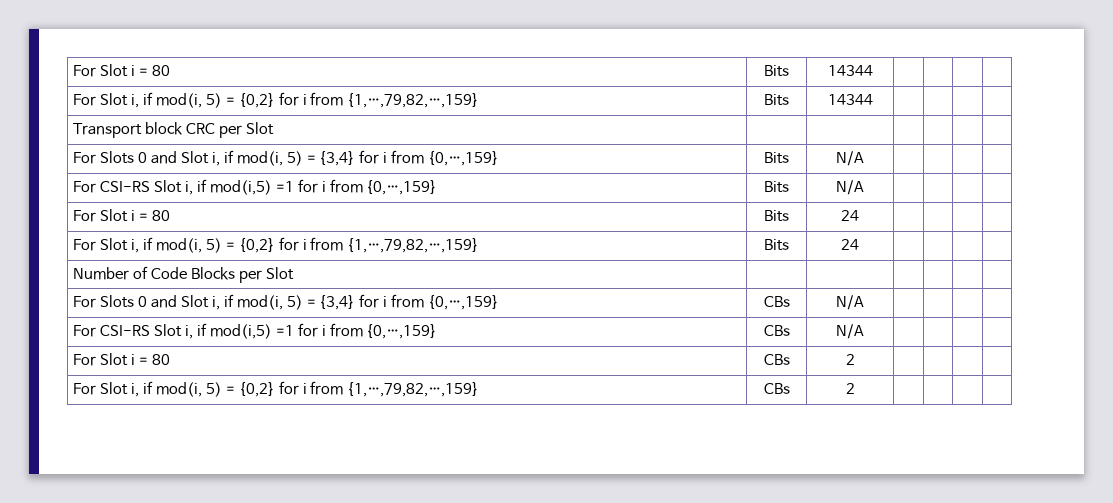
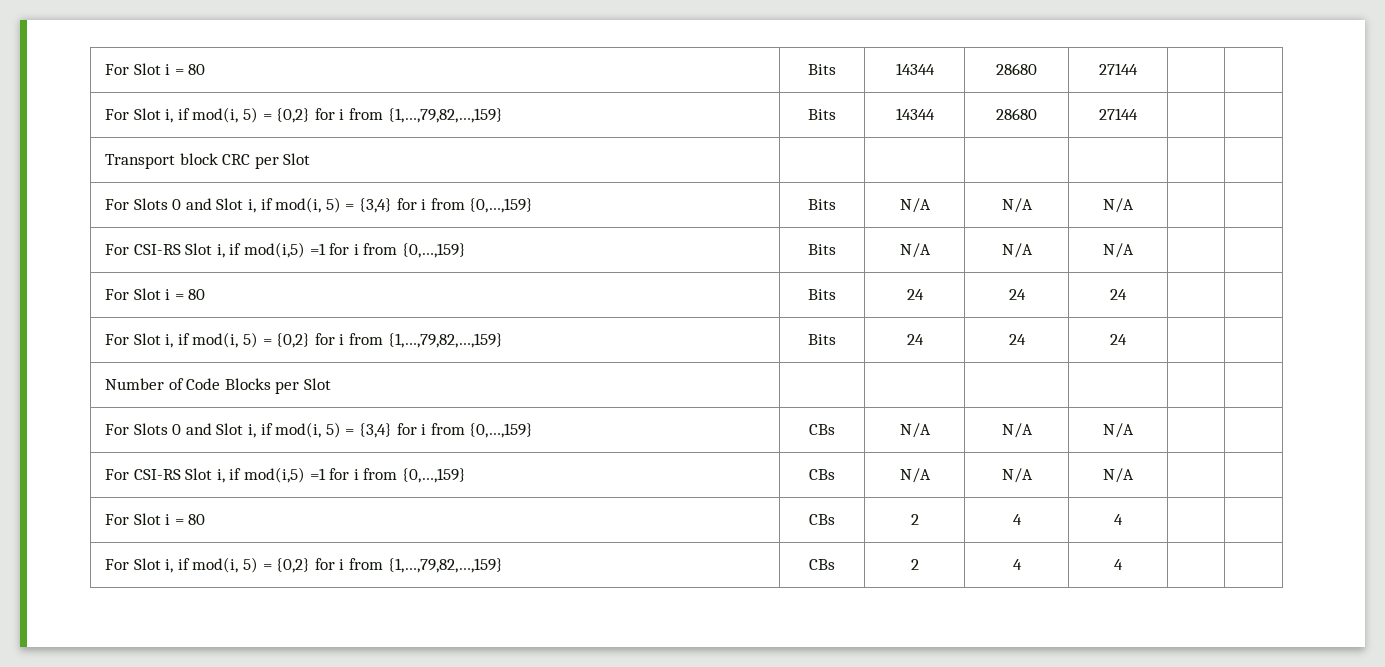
- For Slot i = 80 | Bits | 14344 | | | |
+ For Slot i = 80 | Bits | 14344 | 28680 | 27144 | |
- For Slot i, if mod(i, 5) = {0,2} for i from {1,…,79,82,…,159} | Bits | 14344 | | | |
+ For Slot i, if mod(i, 5) = {0,2} for i from {1,…,79,82,…,159} | Bits | 14344 | 28680 | 27144 | |
- For Slots 0 and Slot i, if mod(i, 5) = {3,4} for i from {0,…,159} | Bits | N/A | | | |
+ For Slots 0 and Slot i, if mod(i, 5) = {3,4} for i from {0,…,159} | Bits | N/A | N/A | N/A | |
- For CSI-RS Slot i, if mod(i,5) =1 for i from {0,…,159} | Bits | N/A | | | |
+ For CSI-RS Slot i, if mod(i,5) =1 for i from {0,…,159} | Bits | N/A | N/A | N/A | |
- For Slot i = 80 | Bits | 24 | | | |
+ For Slot i = 80 | Bits | 24 | 24 | 24 | |
- For Slot i, if mod(i, 5) = {0,2} for i from {1,…,79,82,…,159} | Bits | 24 | | | |
+ For Slot i, if mod(i, 5) = {0,2} for i from {1,…,79,82,…,159} | Bits | 24 | 24 | 24 | |
- For Slots 0 and Slot i, if mod(i, 5) = {3,4} for i from {0,…,159} | CBs | N/A | | | |
+ For Slots 0 and Slot i, if mod(i, 5) = {3,4} for i from {0,…,159} | CBs | N/A | N/A | N/A | |
- For CSI-RS Slot i, if mod(i,5) =1 for i from {0,…,159} | CBs | N/A | | | |
+ For CSI-RS Slot i, if mod(i,5) =1 for i from {0,…,159} | CBs | N/A | N/A | N/A | |
- For Slot i = 80 | CBs | 2 | | | |
+ For Slot i = 80 | CBs | 2 | 4 | 4 | |
- For Slot i, if mod(i, 5) = {0,2} for i from {1,…,79,82,…,159} | CBs | 2 | | | |
+ For Slot i, if mod(i, 5) = {0,2} for i from {1,…,79,82,…,159} | CBs | 2 | 4 | 4 | |

